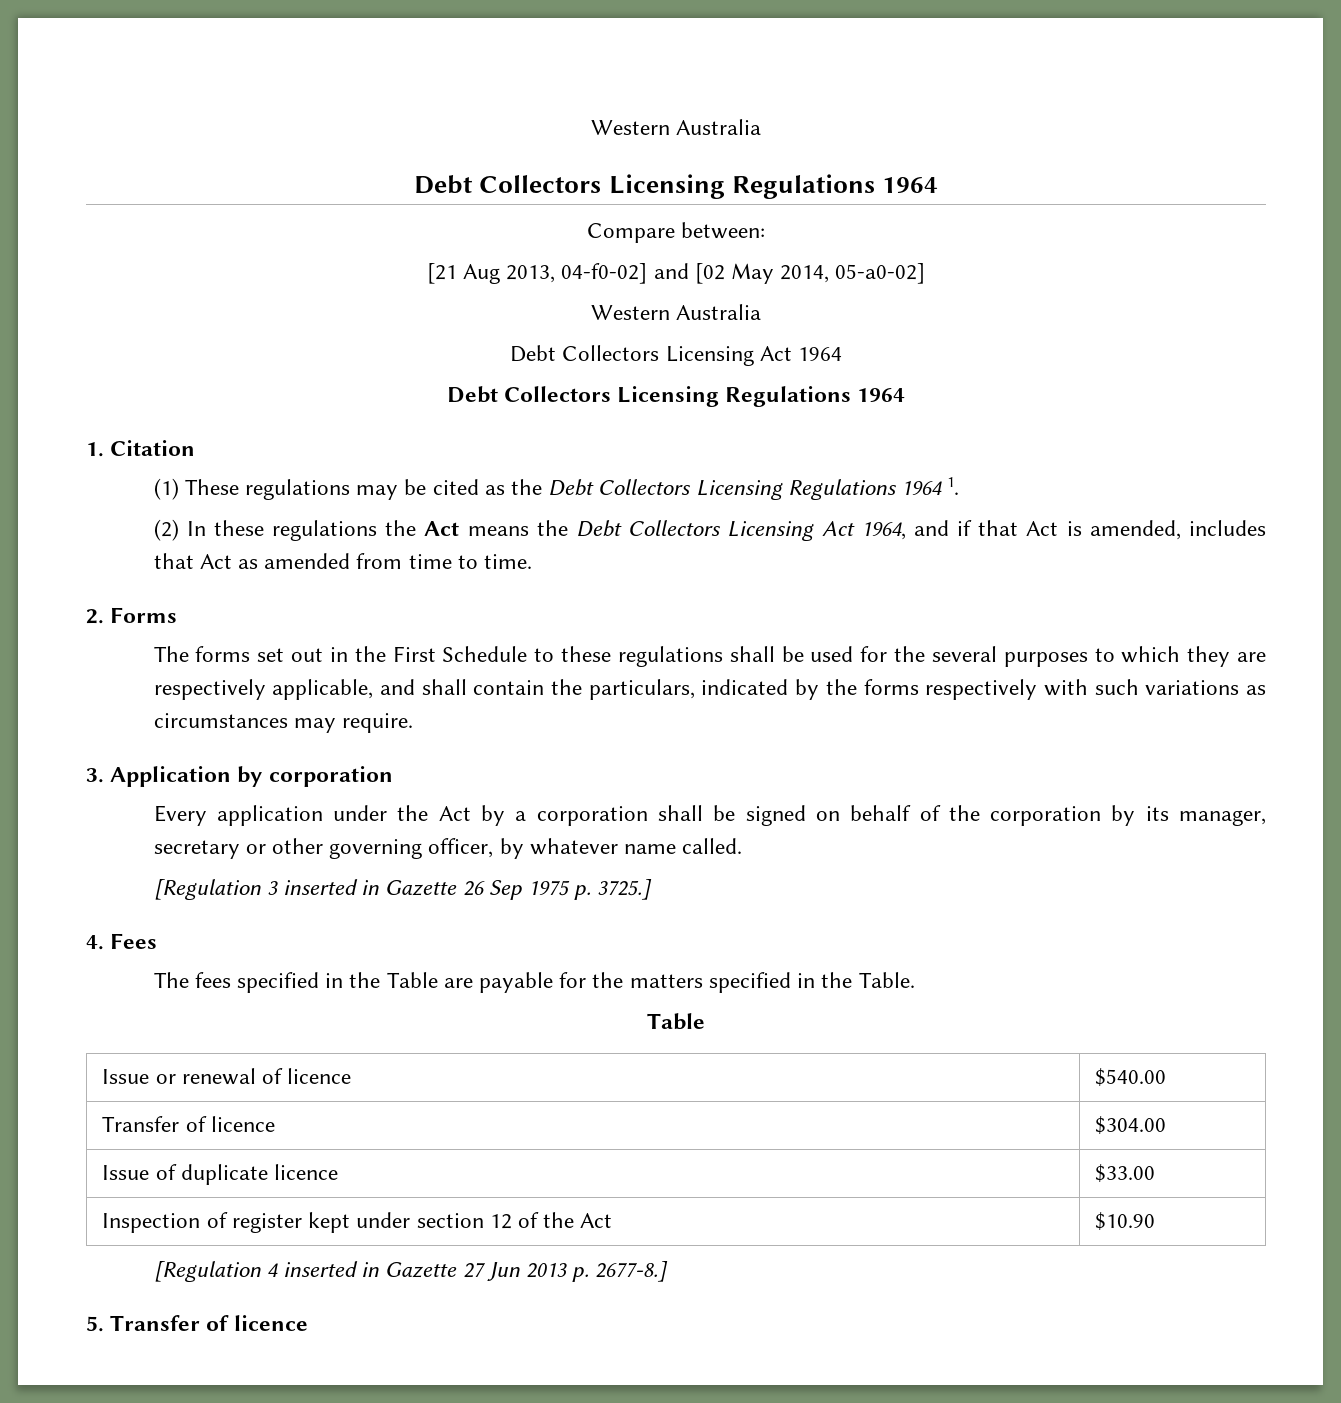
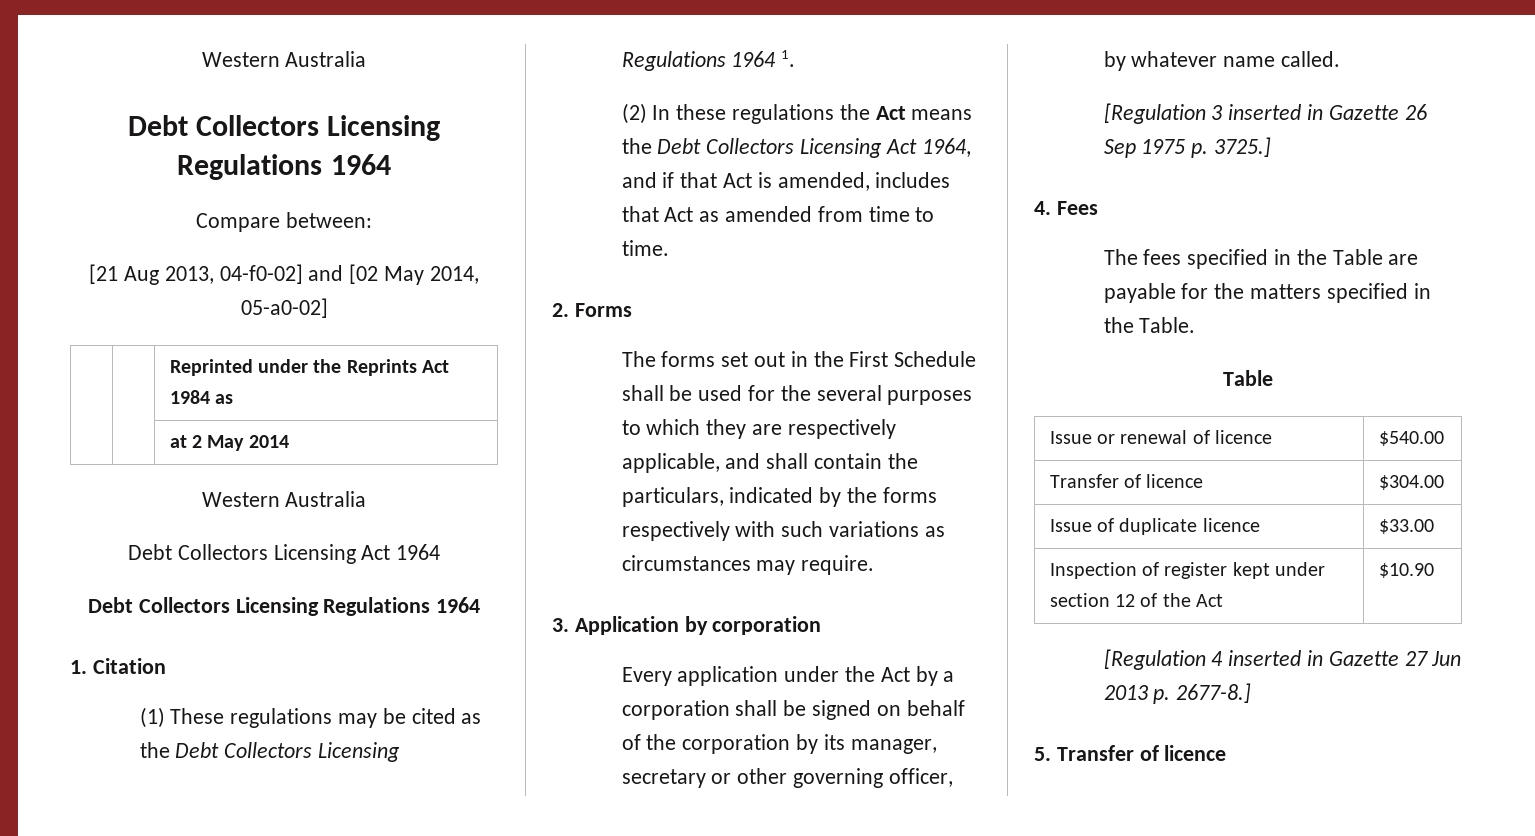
+ | | Reprinted under the Reprints Act 1984 as
+ | | at 2 May 2014
- The forms set out in the First Schedule to these regulations shall be used for the several purposes to which they are respectively applicable, and shall contain the particulars, indicated by the forms respectively with such variations as circumstances may require.
+ The forms set out in the First Schedule shall be used for the several purposes to which they are respectively applicable, and shall contain the particulars, indicated by the forms respectively with such variations as circumstances may require.

